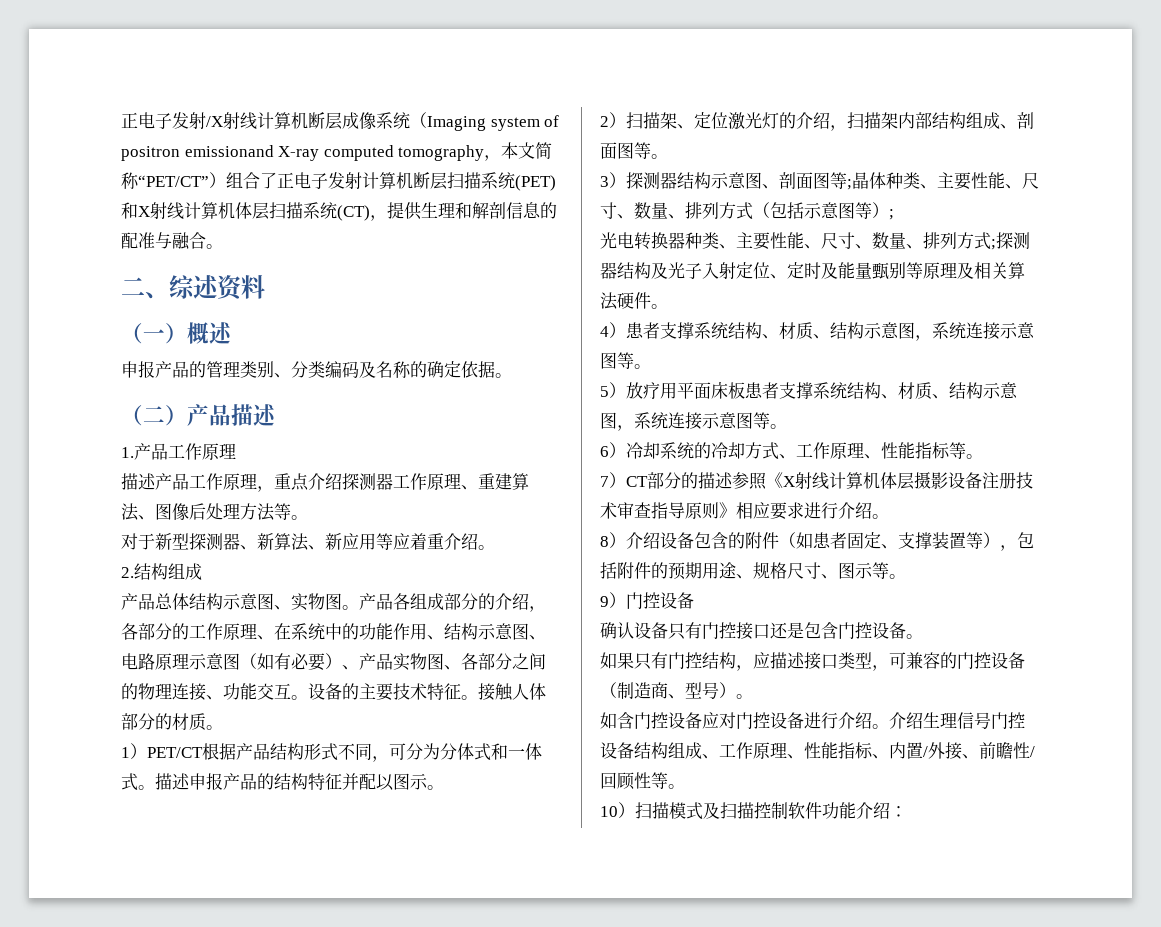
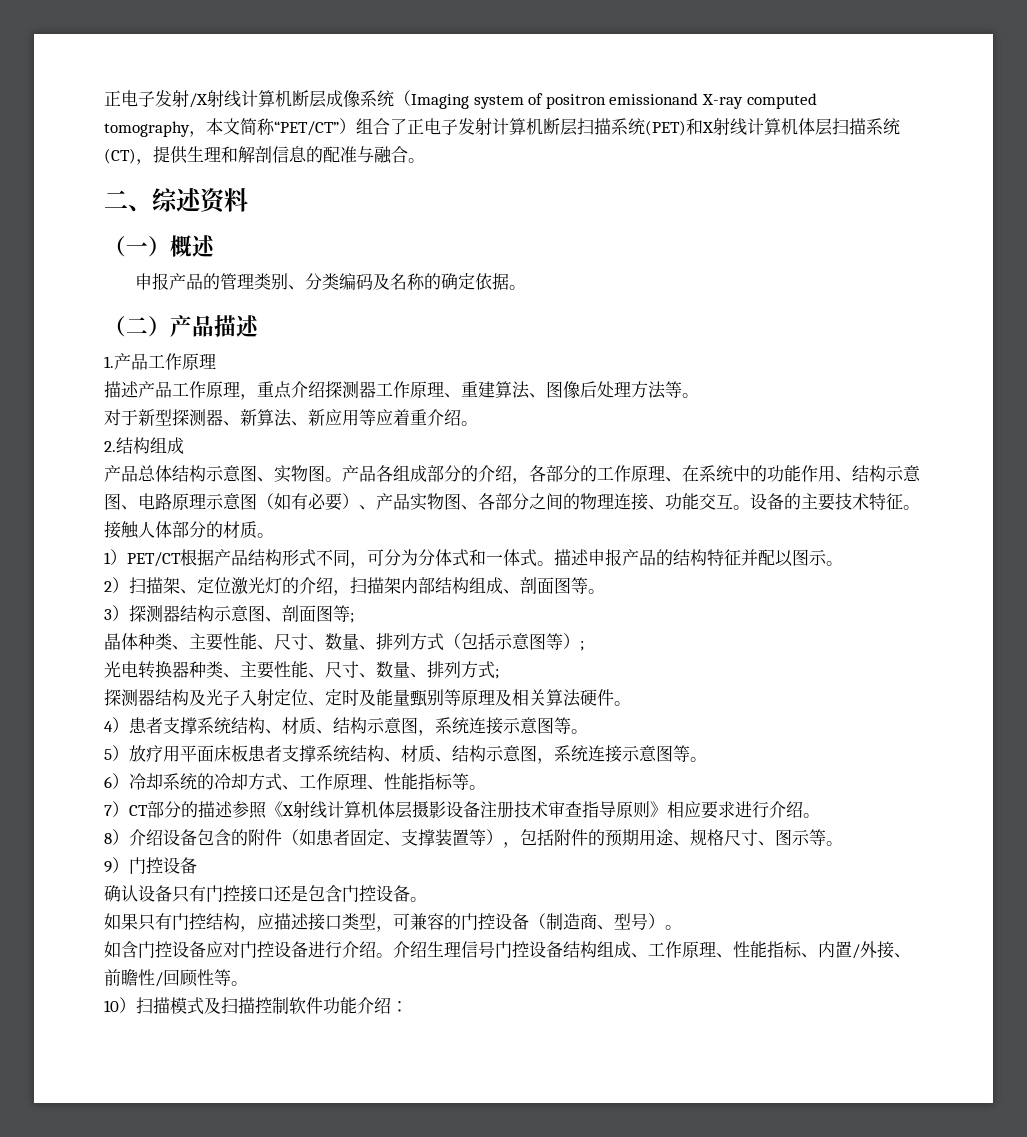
- 3）探测器结构示意图、剖面图等;晶体种类、主要性能、尺寸、数量、排列方式（包括示意图等）;
+ 3）探测器结构示意图、剖面图等;
+ 晶体种类、主要性能、尺寸、数量、排列方式（包括示意图等）;
- 光电转换器种类、主要性能、尺寸、数量、排列方式;探测器结构及光子入射定位、定时及能量甄别等原理及相关算法硬件。
+ 光电转换器种类、主要性能、尺寸、数量、排列方式;
+ 探测器结构及光子入射定位、定时及能量甄别等原理及相关算法硬件。

